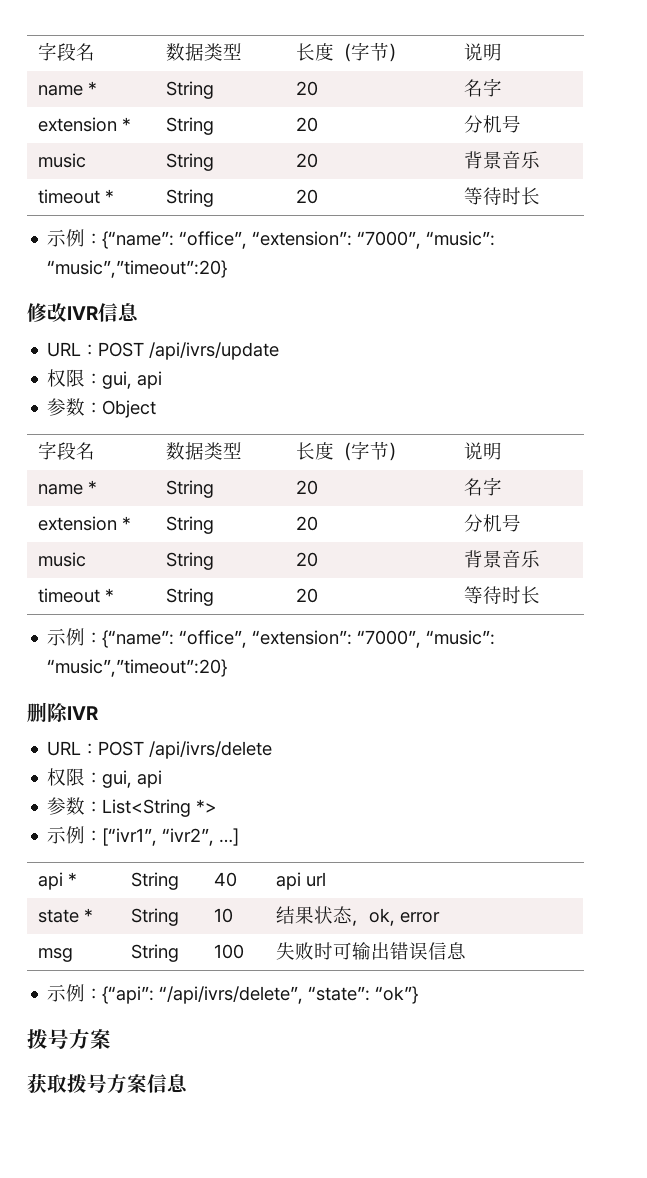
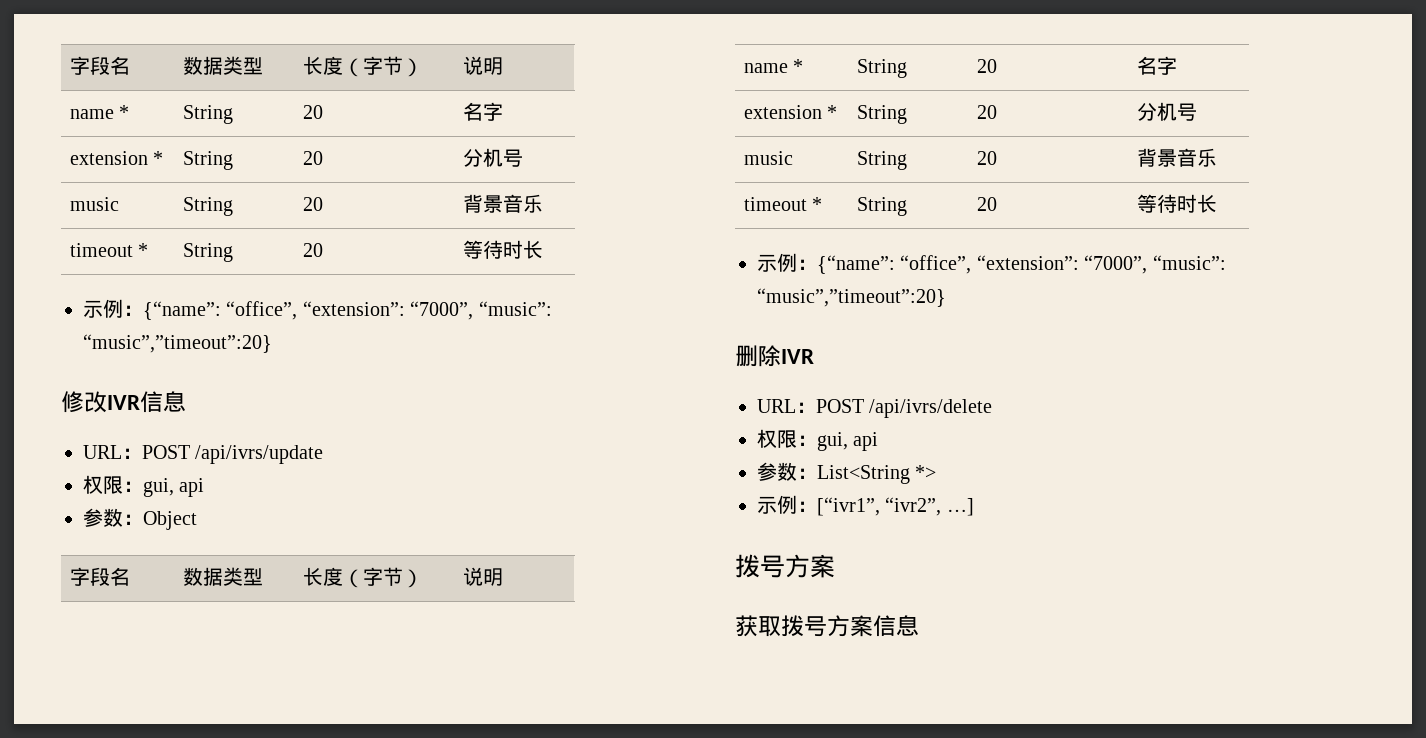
- api * | String | 40 | api url
- state * | String | 10 | 结果状态，ok, error
- msg | String | 100 | 失败时可输出错误信息
- 示例：{“api”: “/api/ivrs/delete”, “state”: “ok”}

